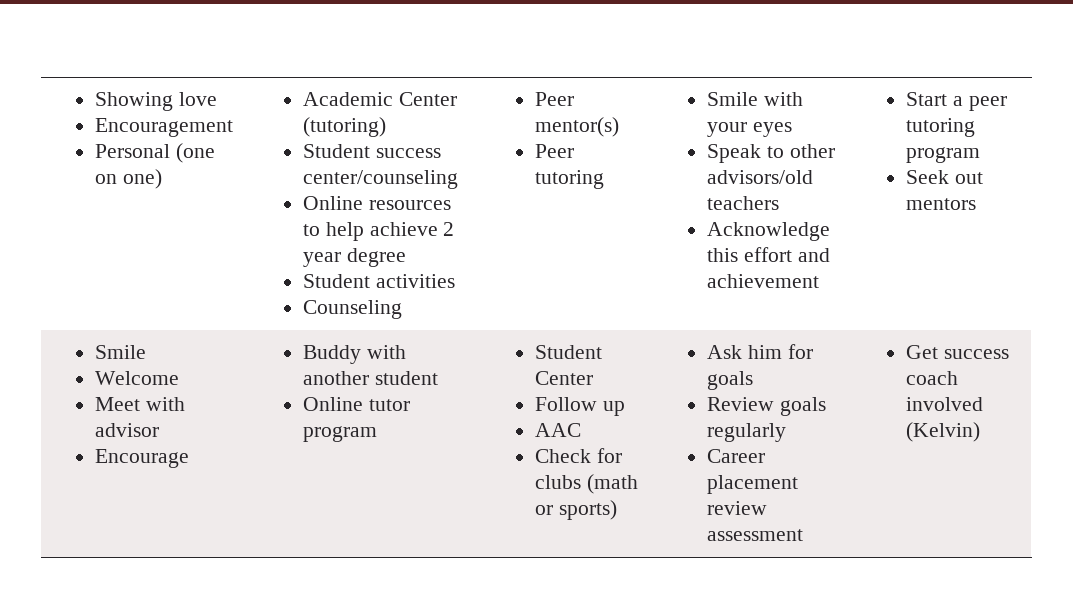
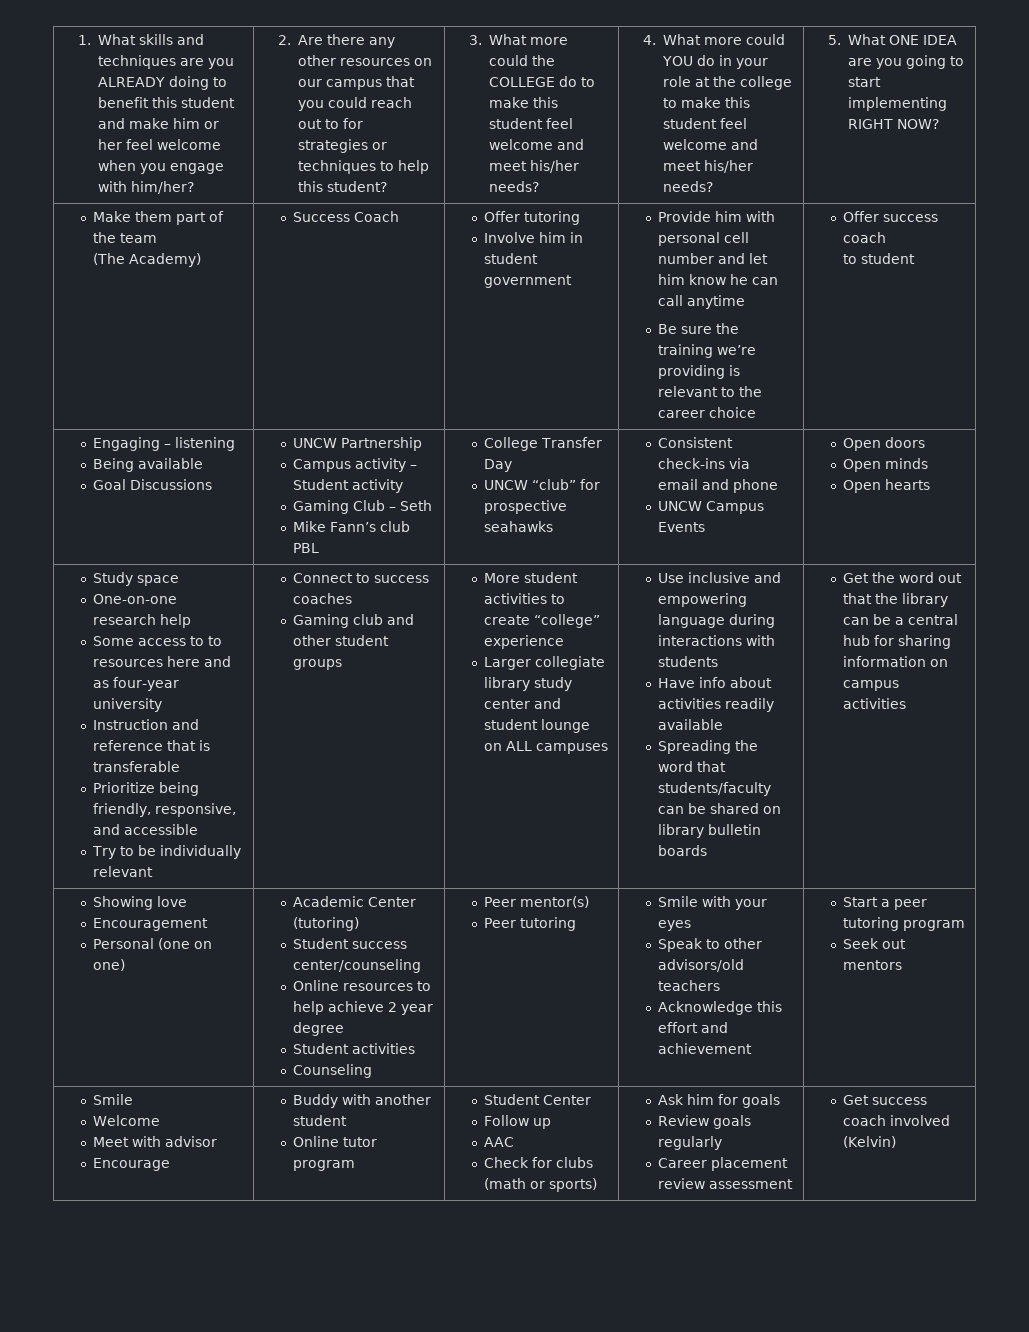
+ 1. What skills and techniques are you ALREADY doing to benefit this student and make him or her feel welcome when you engage with him/her? | 2. Are there any other resources on our campus that you could reach out to for strategies or techniques to help this student? | 3. What more could the COLLEGE do to make this student feel welcome and meet his/her needs? | 4. What more could YOU do in your role at the college to make this student feel welcome and meet his/her needs? | 5. What ONE IDEA are you going to start implementing RIGHT NOW?
+ Make them part of the team
+ (The Academy) | Success Coach | Offer tutoring
+ Involve him in student government | Provide him with personal cell number and let him know he can call anytime
+ Be sure the training we’re providing is relevant to the career choice | Offer success coach
+ to student
+ Engaging – listening
+ Being available
+ Goal Discussions | UNCW Partnership
+ Campus activity – Student activity
+ Gaming Club – Seth
+ Mike Fann’s club PBL | College Transfer Day
+ UNCW “club” for prospective seahawks | Consistent check-ins via email and phone
+ UNCW Campus Events | Open doors
+ Open minds
+ Open hearts
+ Study space
+ One-on-one research help
+ Some access to to resources here and as four-year university
+ Instruction and reference that is transferable
+ Prioritize being friendly, responsive, and accessible
+ Try to be individually relevant | Connect to success coaches
+ Gaming club and other student groups | More student activities to create “college” experience
+ Larger collegiate library study center and student lounge on ALL campuses | Use inclusive and empowering language during interactions with students
+ Have info about activities readily available
+ Spreading the word that students/faculty can be shared on library bulletin boards | Get the word out that the library can be a central hub for sharing information on campus activities

